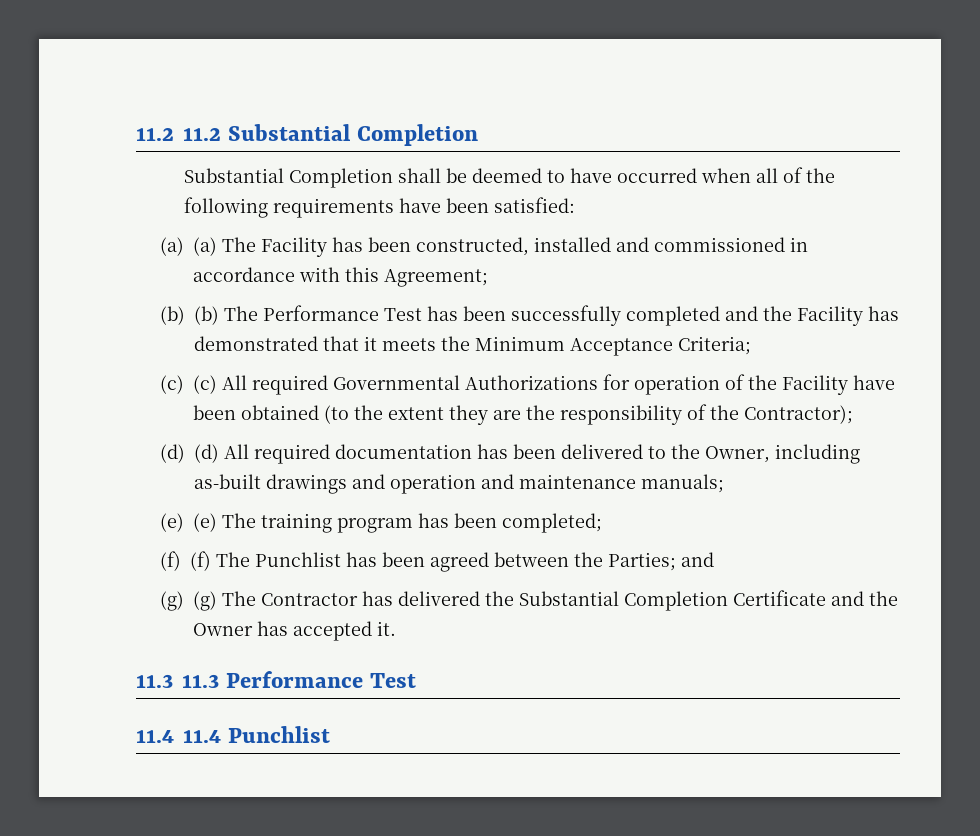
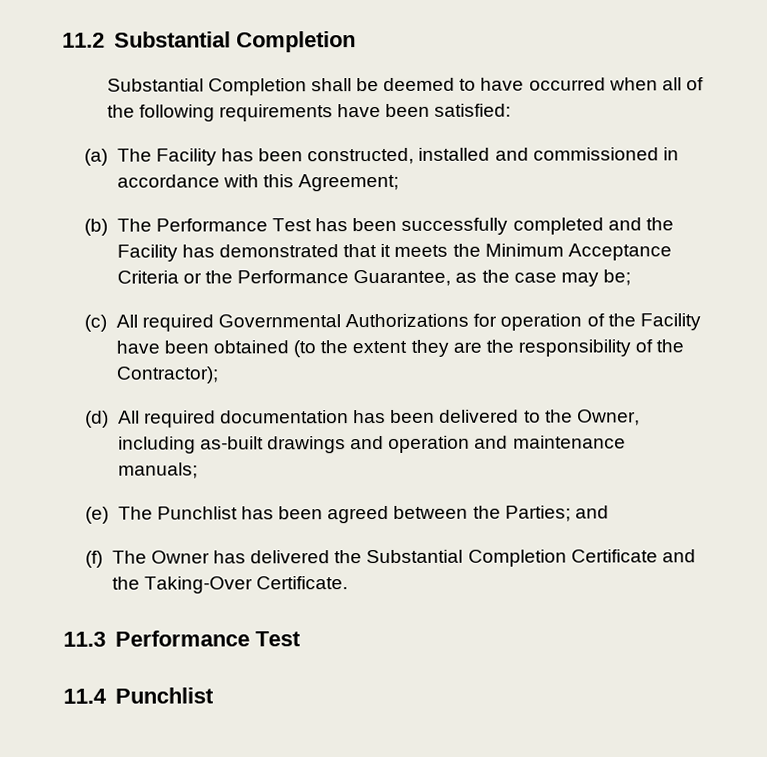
- 11.2 11.2 Substantial Completion
+ 11.2 Substantial Completion
- (a) (a) The Facility has been constructed, installed and commissioned in accordance with this Agreement;
+ (a) The Facility has been constructed, installed and commissioned in accordance with this Agreement;
- (b) (b) The Performance Test has been successfully completed and the Facility has demonstrated that it meets the Minimum Acceptance Criteria;
- (c) (c) All required Governmental Authorizations for operation of the Facility have been obtained (to the extent they are the responsibility of the Contractor);
+ (b) The Performance Test has been successfully completed and the Facility has demonstrated that it meets the Minimum Acceptance Criteria or the Performance Guarantee, as the case may be;
+ (c) All required Governmental Authorizations for operation of the Facility have been obtained (to the extent they are the responsibility of the Contractor);
- (d) (d) All required documentation has been delivered to the Owner, including as-built drawings and operation and maintenance manuals;
+ (d) All required documentation has been delivered to the Owner, including as-built drawings and operation and maintenance manuals;
- (e) (e) The training program has been completed;
- (f) (f) The Punchlist has been agreed between the Parties; and
+ (e) The Punchlist has been agreed between the Parties; and
- (g) (g) The Contractor has delivered the Substantial Completion Certificate and the Owner has accepted it.
- 11.3 11.3 Performance Test
+ (f) The Owner has delivered the Substantial Completion Certificate and the Taking-Over Certificate.
+ 11.3 Performance Test
- 11.4 11.4 Punchlist
+ 11.4 Punchlist

